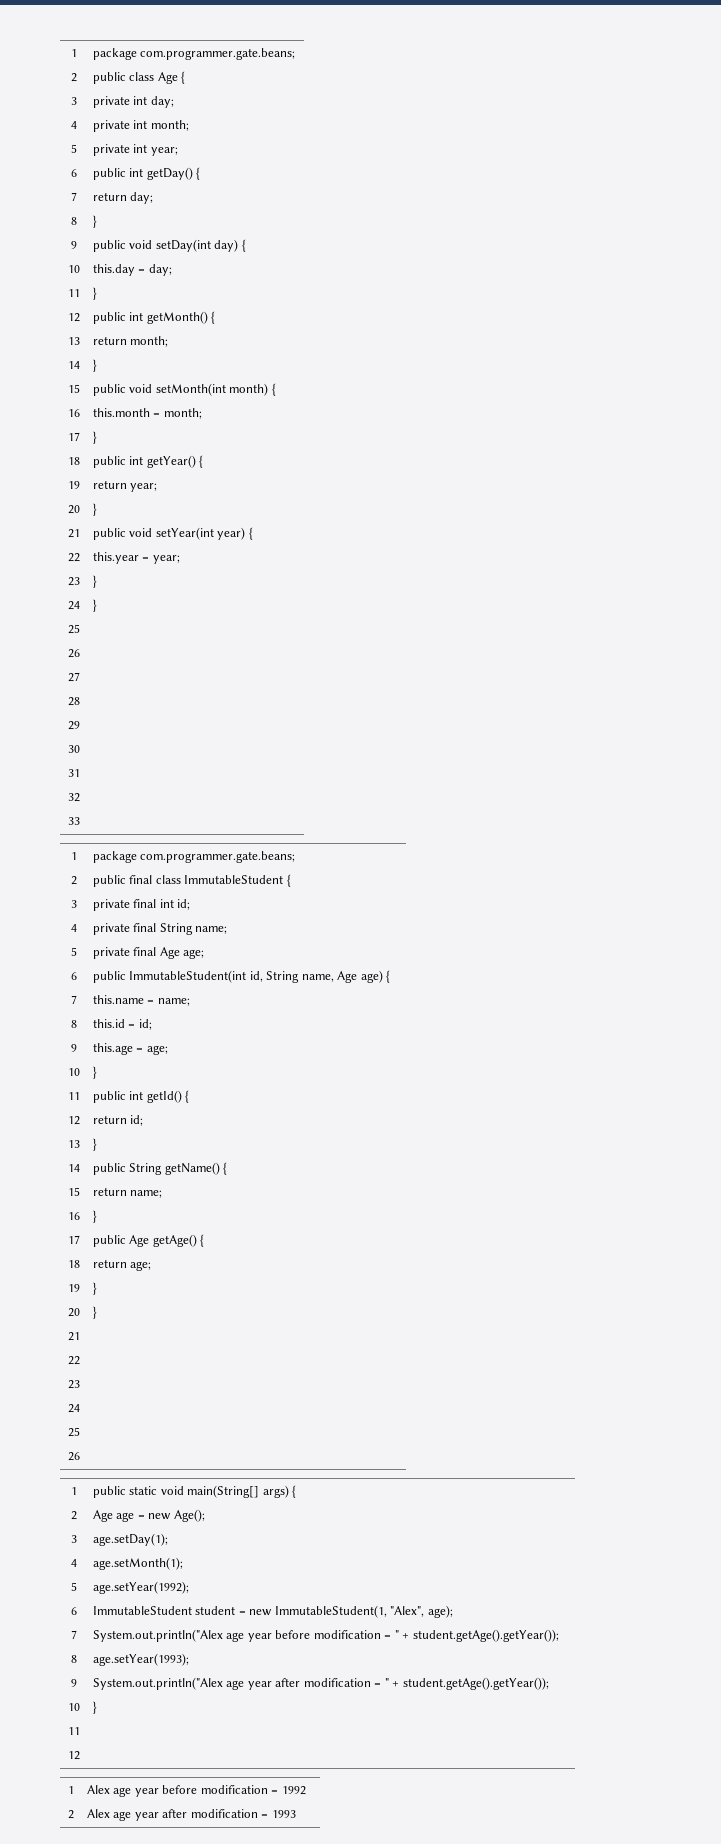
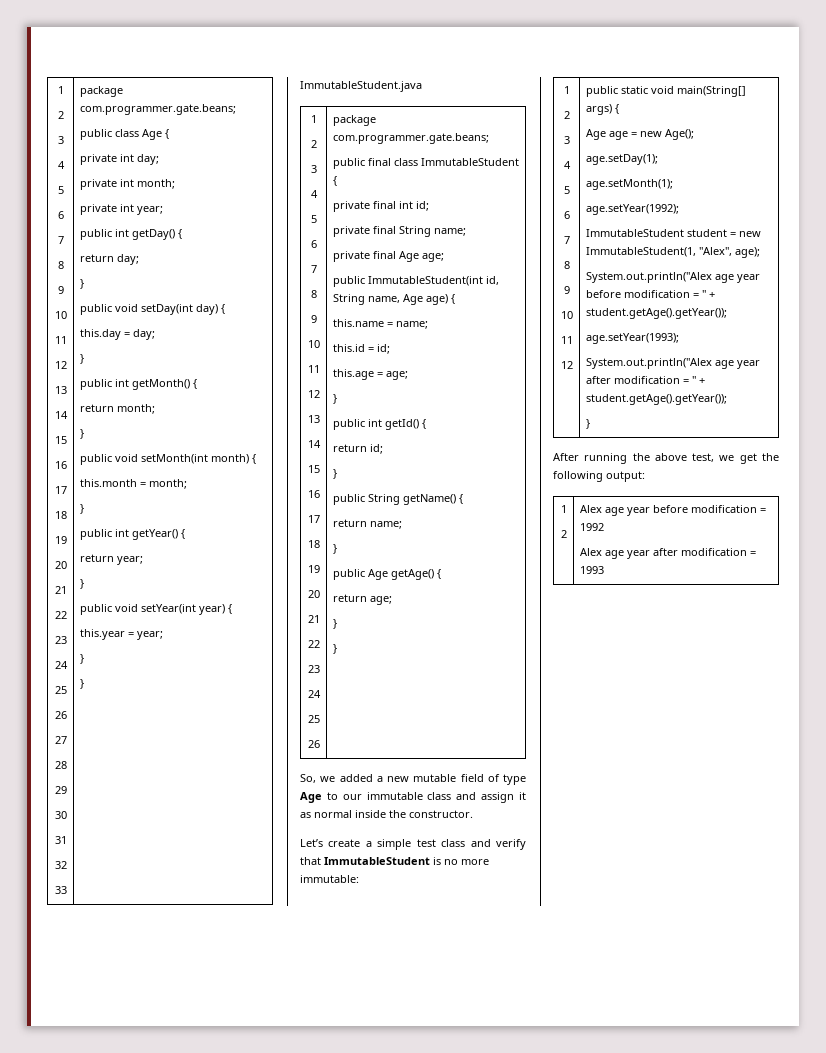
+ ImmutableStudent.java
+ So, we added a new mutable field of type Age to our immutable class and assign it as normal inside the constructor.
+ Let’s create a simple test class and verify that ImmutableStudent is no more immutable:
+ After running the above test, we get the following output:

